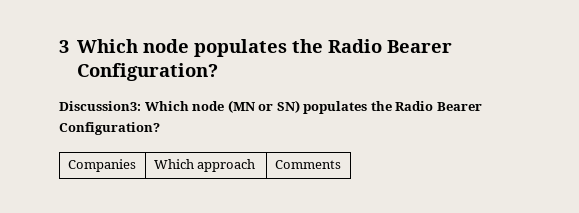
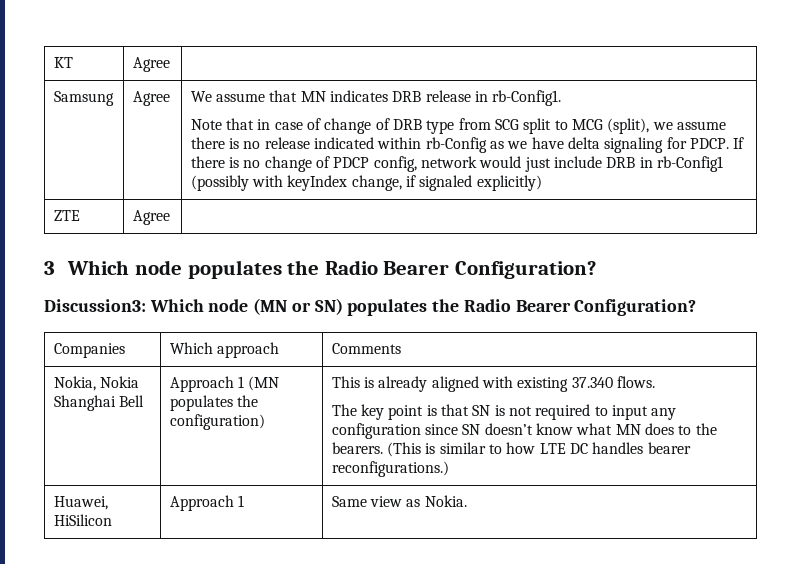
+ KT | Agree |
+ Samsung | Agree | We assume that MN indicates DRB release in rb-Config1.
+ Note that in case of change of DRB type from SCG split to MCG (split), we assume there is no release indicated within rb-Config as we have delta signaling for PDCP. If there is no change of PDCP config, network would just include DRB in rb-Config1 (possibly with keyIndex change, if signaled explicitly)
+ ZTE | Agree |
+ Nokia, Nokia Shanghai Bell | Approach 1 (MN populates the configuration) | This is already aligned with existing 37.340 flows.
+ The key point is that SN is not required to input any configuration since SN doesn’t know what MN does to the bearers. (This is similar to how LTE DC handles bearer reconfigurations.)
+ Huawei, HiSilicon | Approach 1 | Same view as Nokia.

